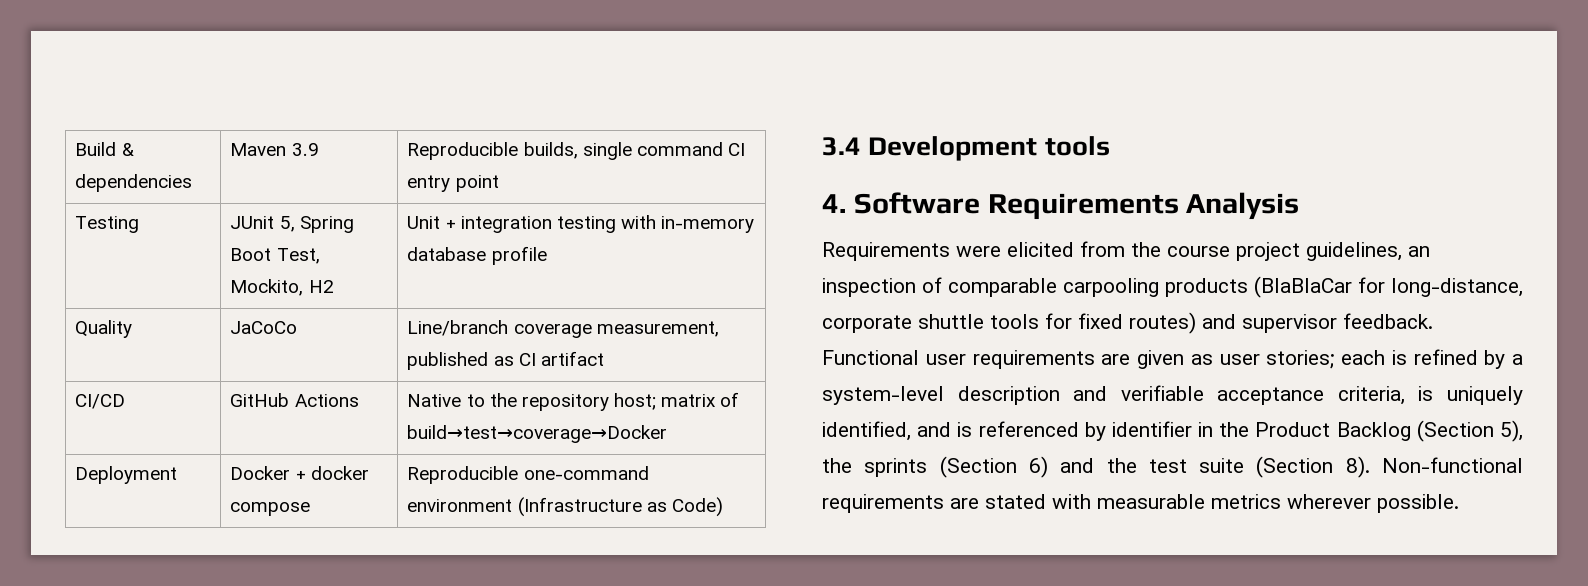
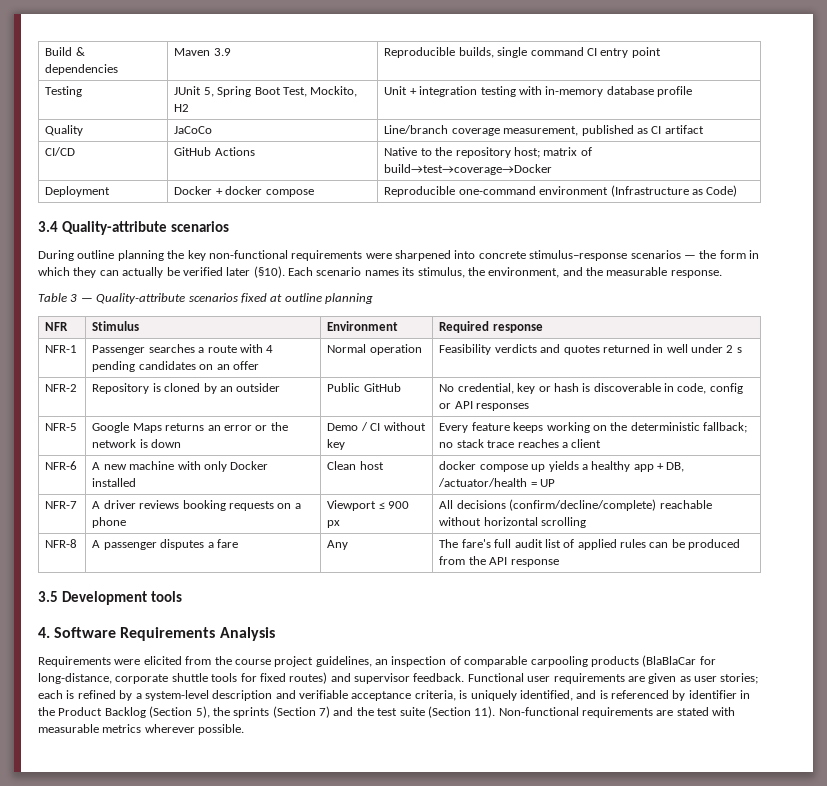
- 3.4 Development tools
+ 3.4 Quality-attribute scenarios
+ During outline planning the key non-functional requirements were sharpened into concrete stimulus–response scenarios — the form in which they can actually be verified later (§10). Each scenario names its stimulus, the environment, and the measurable response.
+ Table 3 — Quality-attribute scenarios fixed at outline planning
+ NFR | Stimulus | Environment | Required response
+ NFR-1 | Passenger searches a route with 4 pending candidates on an offer | Normal operation | Feasibility verdicts and quotes returned in well under 2 s
+ NFR-2 | Repository is cloned by an outsider | Public GitHub | No credential, key or hash is discoverable in code, config or API responses
+ NFR-5 | Google Maps returns an error or the network is down | Demo / CI without key | Every feature keeps working on the deterministic fallback; no stack trace reaches a client
+ NFR-6 | A new machine with only Docker installed | Clean host | docker compose up yields a healthy app + DB, /actuator/health = UP
+ NFR-7 | A driver reviews booking requests on a phone | Viewport ≤ 900 px | All decisions (confirm/decline/complete) reachable without horizontal scrolling
+ NFR-8 | A passenger disputes a fare | Any | The fare's full audit list of applied rules can be produced from the API response
+ 3.5 Development tools
- Functional user requirements are given as user stories; each is refined by a system-level description and verifiable acceptance criteria, is uniquely identified, and is referenced by identifier in the Product Backlog (Section 5), the sprints (Section 6) and the test suite (Section 8).
+ Functional user requirements are given as user stories; each is refined by a system-level description and verifiable acceptance criteria, is uniquely identified, and is referenced by identifier in the Product Backlog (Section 5), the sprints (Section 7) and the test suite (Section 11).

